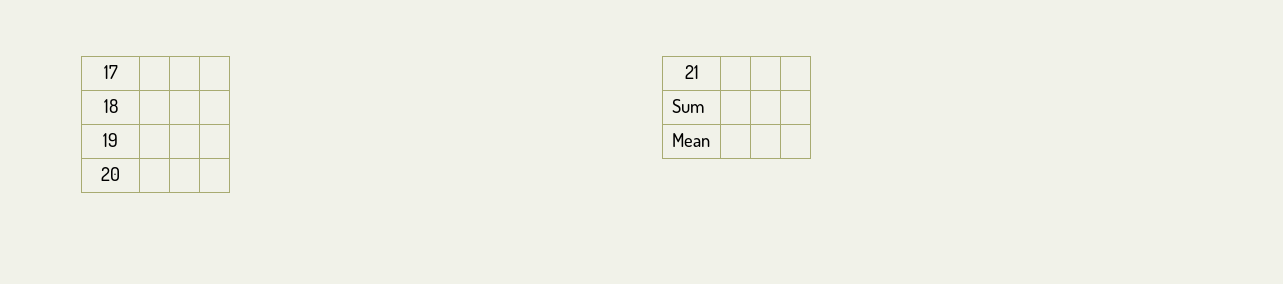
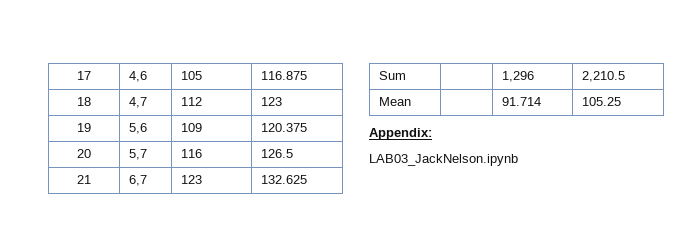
- 17 | | |
- 18 | | |
- 19 | | |
- 20 | | |
- 21 | | |
+ 17 | 4,6 | 105 | 116.875
+ 18 | 4,7 | 112 | 123
+ 19 | 5,6 | 109 | 120.375
+ 20 | 5,7 | 116 | 126.5
+ 21 | 6,7 | 123 | 132.625
- Sum | | |
+ Sum | | 1,296 | 2,210.5
- Mean | | |
+ Mean | | 91.714 | 105.25
+ Appendix:
+ LAB03_JackNelson.ipynb

